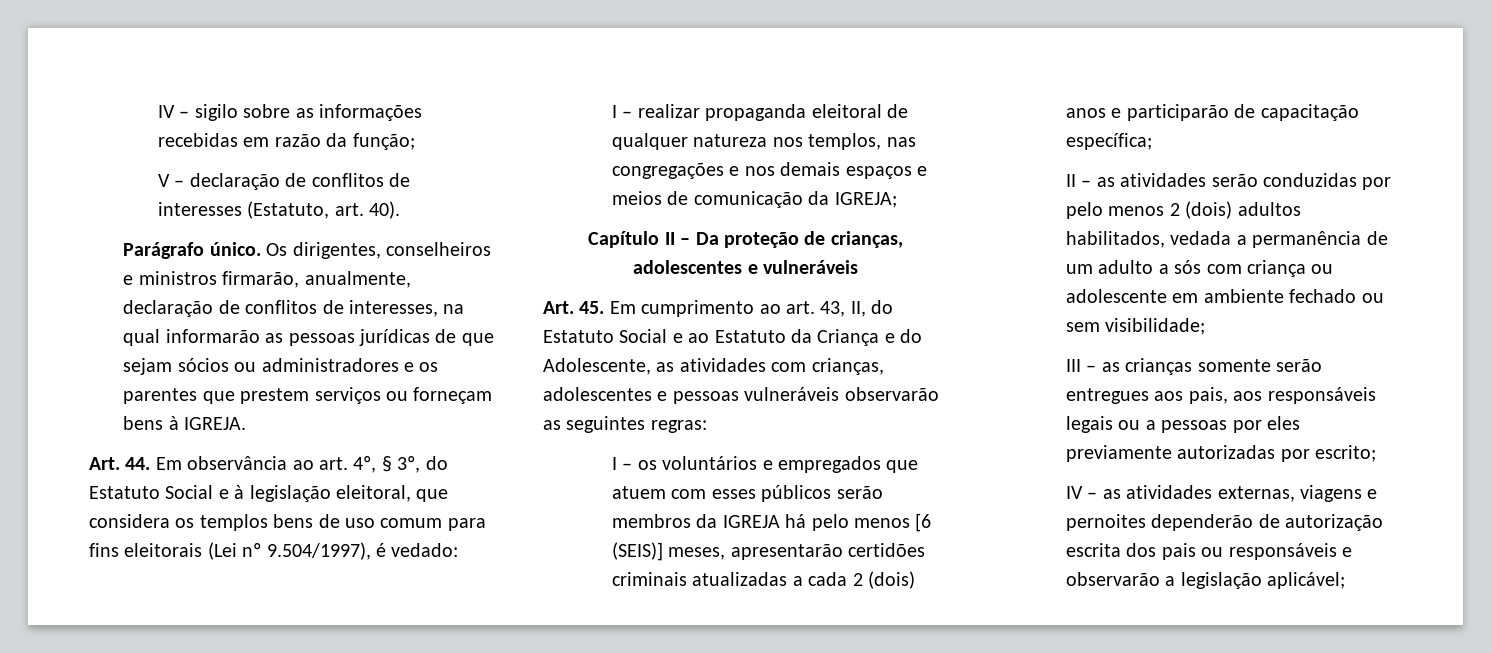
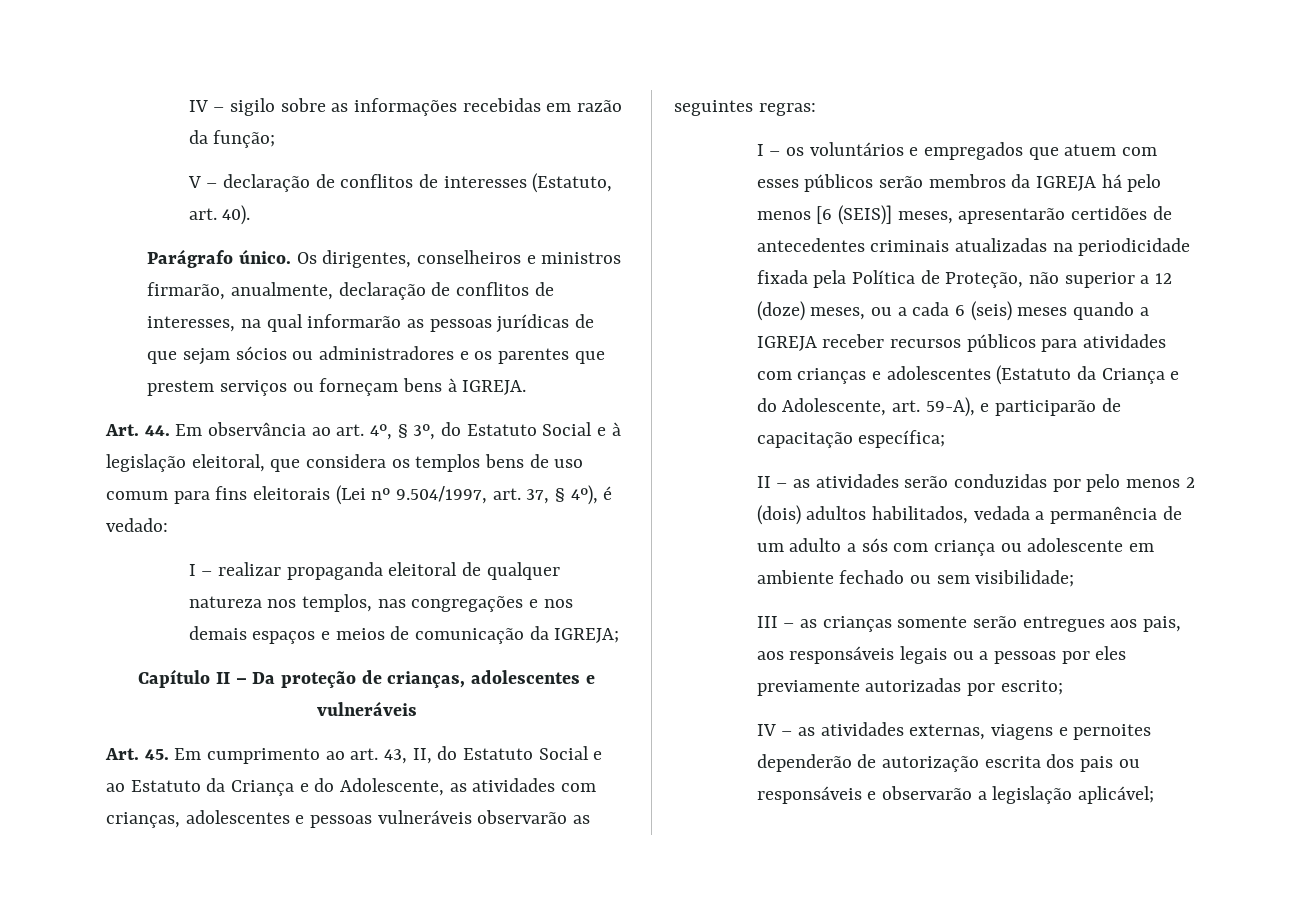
- Art. 44. Em observância ao art. 4º, § 3º, do Estatuto Social e à legislação eleitoral, que considera os templos bens de uso comum para fins eleitorais (Lei nº 9.504/1997), é vedado:
+ Art. 44. Em observância ao art. 4º, § 3º, do Estatuto Social e à legislação eleitoral, que considera os templos bens de uso comum para fins eleitorais (Lei nº 9.504/1997, art. 37, § 4º), é vedado:
- I – os voluntários e empregados que atuem com esses públicos serão membros da IGREJA há pelo menos [6 (SEIS)] meses, apresentarão certidões criminais atualizadas a cada 2 (dois) anos e participarão de capacitação específica;
+ I – os voluntários e empregados que atuem com esses públicos serão membros da IGREJA há pelo menos [6 (SEIS)] meses, apresentarão certidões de antecedentes criminais atualizadas na periodicidade fixada pela Política de Proteção, não superior a 12 (doze) meses, ou a cada 6 (seis) meses quando a IGREJA receber recursos públicos para atividades com crianças e adolescentes (Estatuto da Criança e do Adolescente, art. 59-A), e participarão de capacitação específica;

